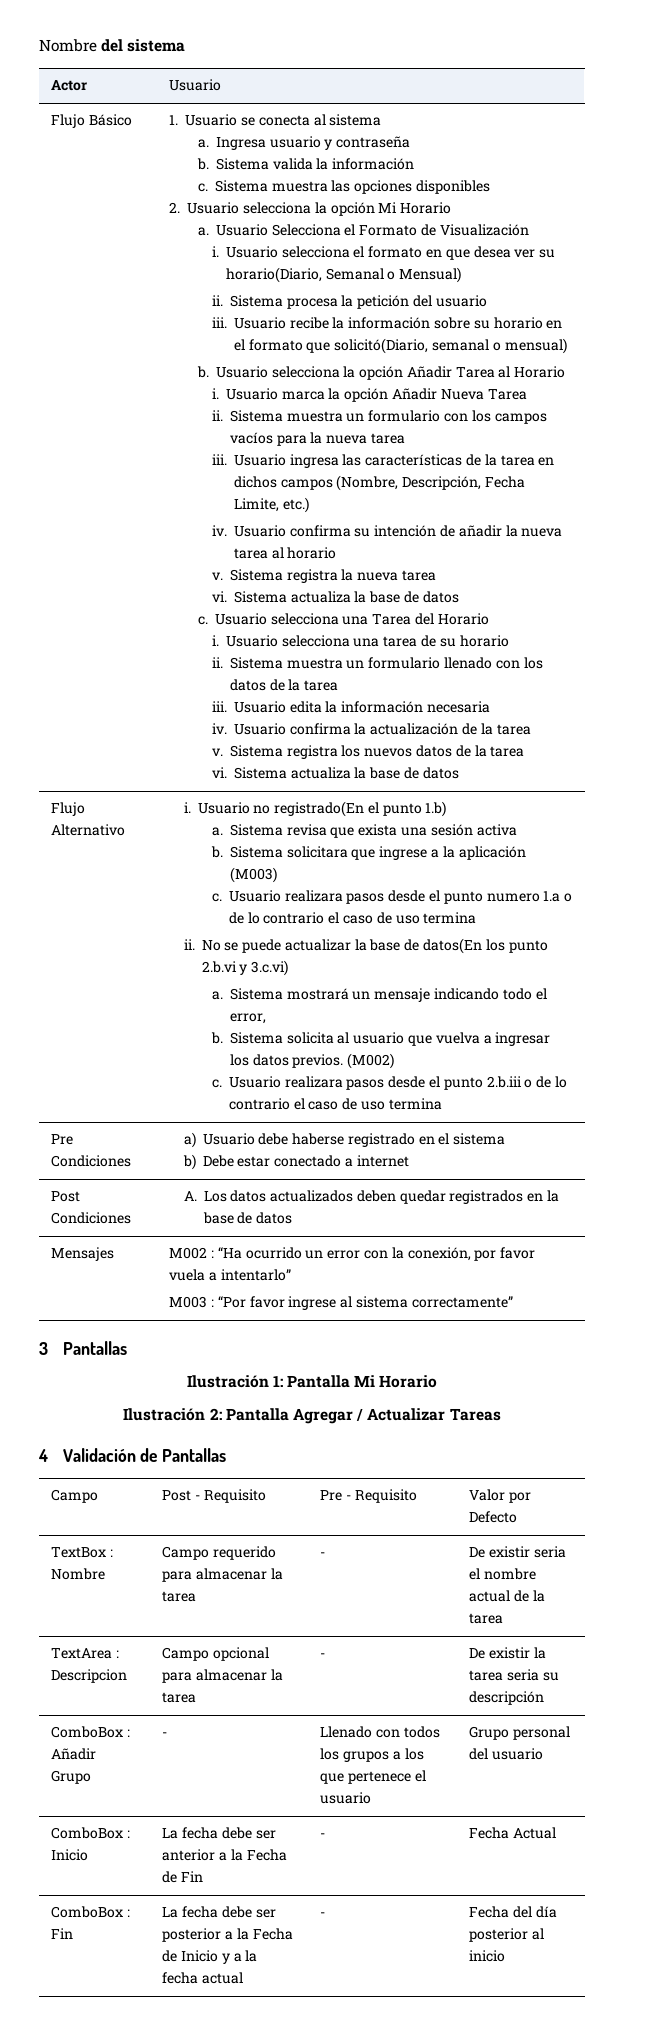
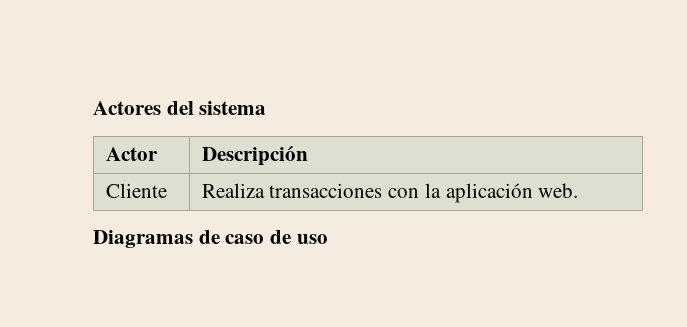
- Nombre del sistema
+ Actores del sistema
- Actor | Usuario
- Flujo Básico | 1. Usuario se conecta al sistema
- a. Ingresa usuario y contraseña
- b. Sistema valida la información
- c. Sistema muestra las opciones disponibles
- 2. Usuario selecciona la opción Mi Horario
- a. Usuario Selecciona el Formato de Visualización
- i. Usuario selecciona el formato en que desea ver su horario(Diario, Semanal o Mensual)
- ii. Sistema procesa la petición del usuario
- iii. Usuario recibe la información sobre su horario en el formato que solicitó(Diario, semanal o mensual)
- b. Usuario selecciona la opción Añadir Tarea al Horario
- i. Usuario marca la opción Añadir Nueva Tarea
- ii. Sistema muestra un formulario con los campos vacíos para la nueva tarea
- iii. Usuario ingresa las características de la tarea en dichos campos (Nombre, Descripción, Fecha Limite, etc.)
- iv. Usuario confirma su intención de añadir la nueva tarea al horario
- v. Sistema registra la nueva tarea
- vi. Sistema actualiza la base de datos
- c. Usuario selecciona una Tarea del Horario
- i. Usuario selecciona una tarea de su horario
- ii. Sistema muestra un formulario llenado con los datos de la tarea
- iii. Usuario edita la información necesaria
- iv. Usuario confirma la actualización de la tarea
- v. Sistema registra los nuevos datos de la tarea
- vi. Sistema actualiza la base de datos
- Flujo Alternativo | i. Usuario no registrado(En el punto 1.b)
- a. Sistema revisa que exista una sesión activa
- b. Sistema solicitara que ingrese a la aplicación (M003)
- c. Usuario realizara pasos desde el punto numero 1.a o de lo contrario el caso de uso termina
- ii. No se puede actualizar la base de datos(En los punto 2.b.vi y 3.c.vi)
- a. Sistema mostrará un mensaje indicando todo el error,
- b. Sistema solicita al usuario que vuelva a ingresar los datos previos. (M002)
- c. Usuario realizara pasos desde el punto 2.b.iii o de lo contrario el caso de uso termina
- Pre Condiciones | a) Usuario debe haberse registrado en el sistema
- b) Debe estar conectado a internet
- Post Condiciones | A. Los datos actualizados deben quedar registrados en la base de datos
- Mensajes | M002 : “Ha ocurrido un error con la conexión, por favor vuela a intentarlo”
- M003 : “Por favor ingrese al sistema correctamente”
- 3 Pantallas
- Ilustración 1: Pantalla Mi Horario
- Ilustración 2: Pantalla Agregar / Actualizar Tareas
- 4 Validación de Pantallas
- Campo | Post - Requisito | Pre - Requisito | Valor por Defecto
- TextBox : Nombre | Campo requerido para almacenar la tarea | - | De existir seria el nombre actual de la tarea
- TextArea : Descripcion | Campo opcional para almacenar la tarea | - | De existir la tarea seria su descripción
- ComboBox : Añadir Grupo | - | Llenado con todos los grupos a los que pertenece el usuario | Grupo personal del usuario
- ComboBox : Inicio | La fecha debe ser anterior a la Fecha de Fin | - | Fecha Actual
- ComboBox : Fin | La fecha debe ser posterior a la Fecha de Inicio y a la fecha actual | - | Fecha del día posterior al inicio
+ Actor | Descripción
+ Cliente | Realiza transacciones con la aplicación web.
+ Diagramas de caso de uso

